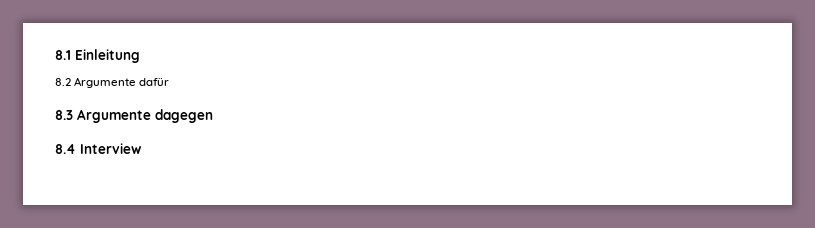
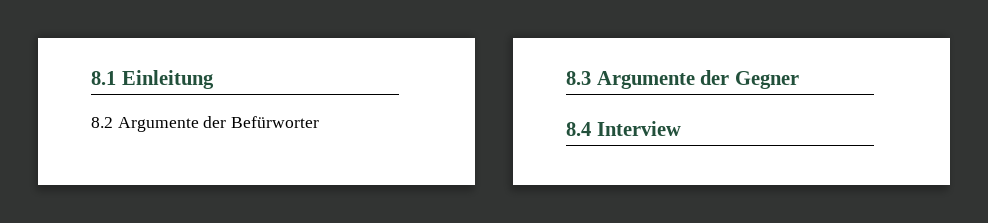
- 8.2 Argumente dafür
+ 8.2 Argumente der Befürworter
- 8.3 Argumente dagegen
+ 8.3 Argumente der Gegner

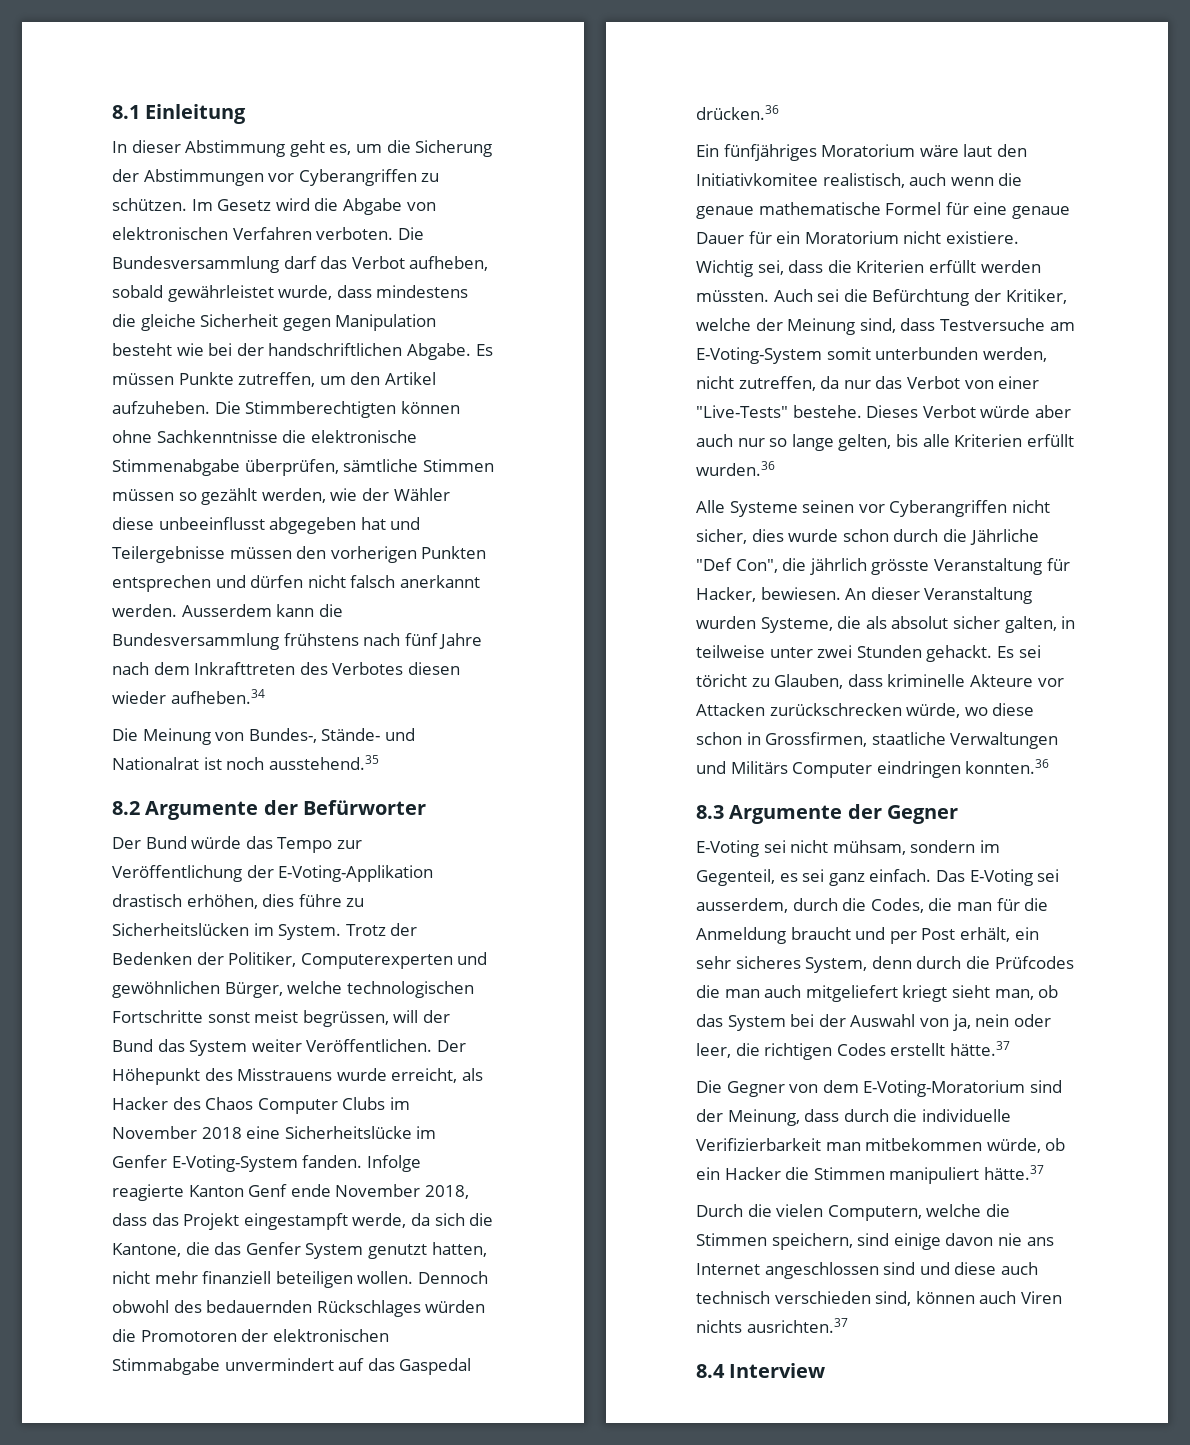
+ In dieser Abstimmung geht es, um die Sicherung der Abstimmungen vor Cyberangriffen zu schützen. Im Gesetz wird die Abgabe von elektronischen Verfahren verboten. Die Bundesversammlung darf das Verbot aufheben, sobald gewährleistet wurde, dass mindestens die gleiche Sicherheit gegen Manipulation besteht wie bei der handschriftlichen Abgabe. Es müssen Punkte zutreffen, um den Artikel aufzuheben. Die Stimmberechtigten können ohne Sachkenntnisse die elektronische Stimmenabgabe überprüfen, sämtliche Stimmen müssen so gezählt werden, wie der Wähler diese unbeeinflusst abgegeben hat und Teilergebnisse müssen den vorherigen Punkten entsprechen und dürfen nicht falsch anerkannt werden. Ausserdem kann die Bundesversammlung frühstens nach fünf Jahre nach dem Inkrafttreten des Verbotes diesen wieder aufheben.34
+ Die Meinung von Bundes-, Stände- und Nationalrat ist noch ausstehend.35
  8.2 Argumente der Befürworter
+ Der Bund würde das Tempo zur Veröffentlichung der E-Voting-Applikation drastisch erhöhen, dies führe zu Sicherheitslücken im System. Trotz der Bedenken der Politiker, Computerexperten und gewöhnlichen Bürger, welche technologischen Fortschritte sonst meist begrüssen, will der Bund das System weiter Veröffentlichen. Der Höhepunkt des Misstrauens wurde erreicht, als Hacker des Chaos Computer Clubs im November 2018 eine Sicherheitslücke im Genfer E-Voting-System fanden. Infolge reagierte Kanton Genf ende November 2018, dass das Projekt eingestampft werde, da sich die Kantone, die das Genfer System genutzt hatten, nicht mehr finanziell beteiligen wollen. Dennoch obwohl des bedauernden Rückschlages würden die Promotoren der elektronischen Stimmabgabe unvermindert auf das Gaspedal drücken.36
+ Ein fünfjähriges Moratorium wäre laut den Initiativkomitee realistisch, auch wenn die genaue mathematische Formel für eine genaue Dauer für ein Moratorium nicht existiere. Wichtig sei, dass die Kriterien erfüllt werden müssten. Auch sei die Befürchtung der Kritiker, welche der Meinung sind, dass Testversuche am E-Voting-System somit unterbunden werden, nicht zutreffen, da nur das Verbot von einer "Live-Tests" bestehe. Dieses Verbot würde aber auch nur so lange gelten, bis alle Kriterien erfüllt wurden.36
+ Alle Systeme seinen vor Cyberangriffen nicht sicher, dies wurde schon durch die Jährliche "Def Con", die jährlich grösste Veranstaltung für Hacker, bewiesen. An dieser Veranstaltung wurden Systeme, die als absolut sicher galten, in teilweise unter zwei Stunden gehackt. Es sei töricht zu Glauben, dass kriminelle Akteure vor Attacken zurückschrecken würde, wo diese schon in Grossfirmen, staatliche Verwaltungen und Militärs Computer eindringen konnten.36
  8.3 Argumente der Gegner
+ E-Voting sei nicht mühsam, sondern im Gegenteil, es sei ganz einfach. Das E-Voting sei ausserdem, durch die Codes, die man für die Anmeldung braucht und per Post erhält, ein sehr sicheres System, denn durch die Prüfcodes die man auch mitgeliefert kriegt sieht man, ob das System bei der Auswahl von ja, nein oder leer, die richtigen Codes erstellt hätte.37
+ Die Gegner von dem E-Voting-Moratorium sind der Meinung, dass durch die individuelle Verifizierbarkeit man mitbekommen würde, ob ein Hacker die Stimmen manipuliert hätte.37
+ Durch die vielen Computern, welche die Stimmen speichern, sind einige davon nie ans Internet angeschlossen sind und diese auch technisch verschieden sind, können auch Viren nichts ausrichten.37

